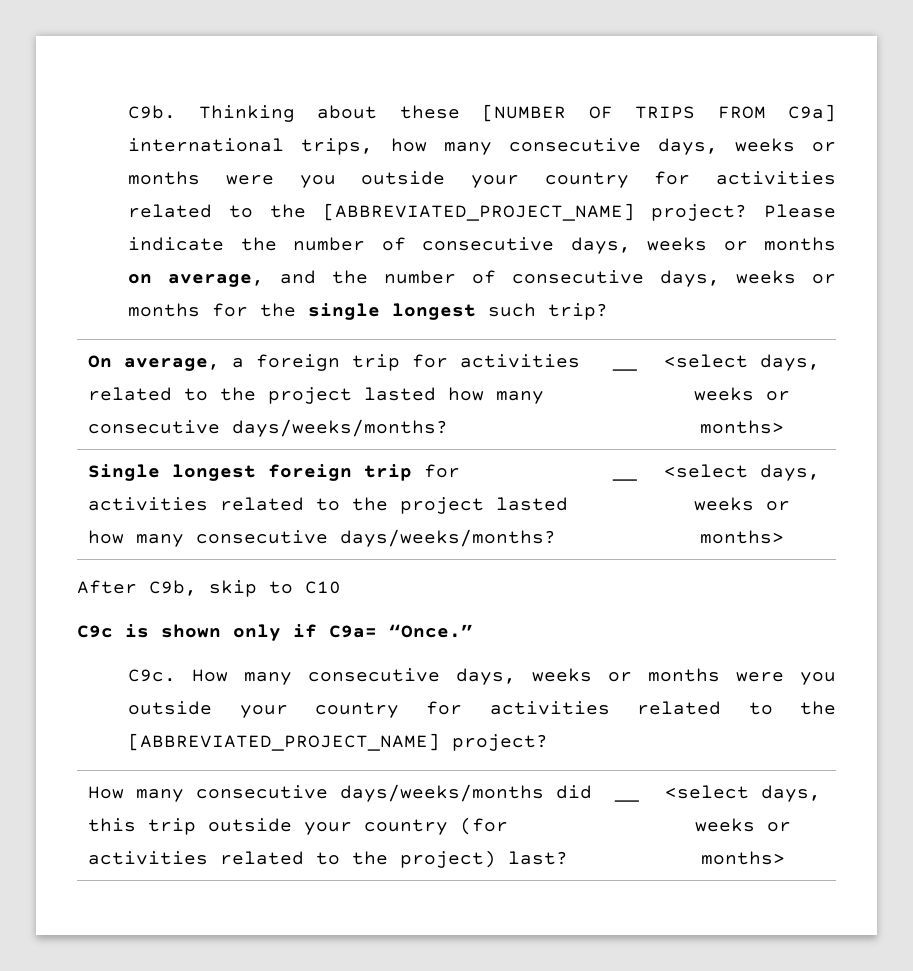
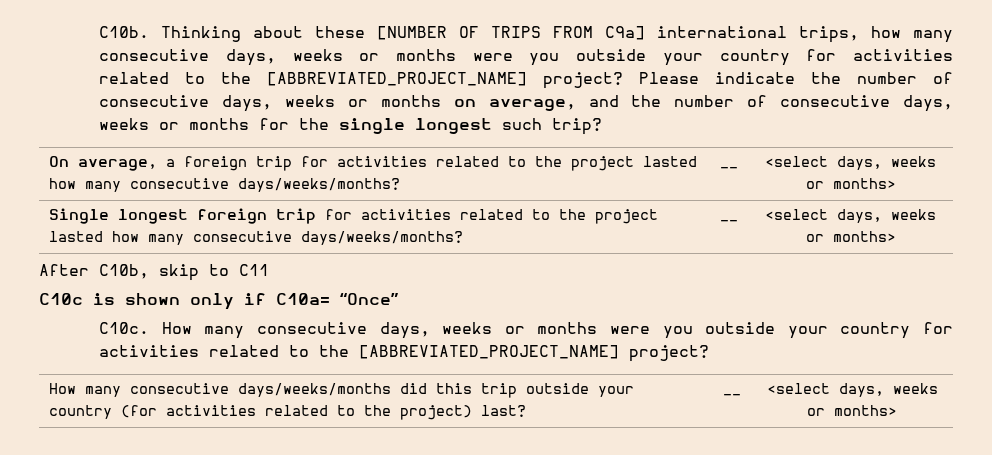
- C9b. Thinking about these [NUMBER OF TRIPS FROM C9a] international trips, how many consecutive days, weeks or months were you outside your country for activities related to the [ABBREVIATED_PROJECT_NAME] project?
+ C10b. Thinking about these [NUMBER OF TRIPS FROM C9a] international trips, how many consecutive days, weeks or months were you outside your country for activities related to the [ABBREVIATED_PROJECT_NAME] project?
- After C9b, skip to C10
- C9c is shown only if C9a= “Once.”
- C9c. How many consecutive days, weeks or months were you outside your country for activities related to the [ABBREVIATED_PROJECT_NAME] project?
+ After C10b, skip to C11
+ C10c is shown only if C10a= “Once”
+ C10c. How many consecutive days, weeks or months were you outside your country for activities related to the [ABBREVIATED_PROJECT_NAME] project?

